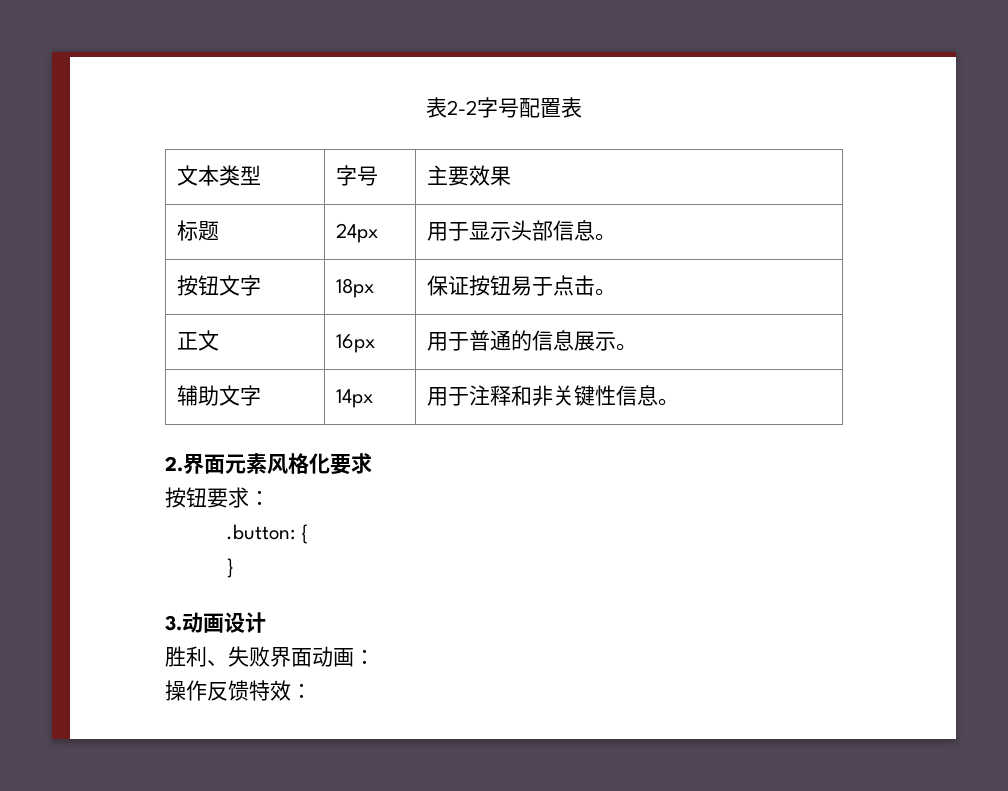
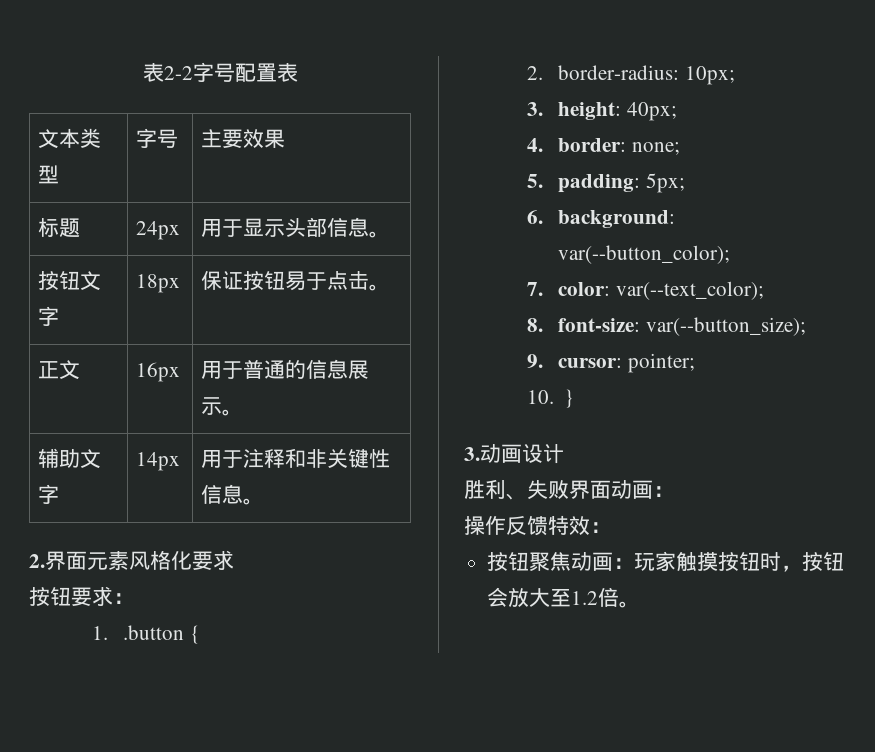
- .button: {
+ 1. .button {
- }
+ 2. border-radius: 10px;
+ 3. height: 40px;
+ 4. border: none;
+ 5. padding: 5px;
+ 6. background: var(--button_color);
+ 7. color: var(--text_color);
+ 8. font-size: var(--button_size);
+ 9. cursor: pointer;
+ 10. }
+ 按钮聚焦动画：玩家触摸按钮时，按钮会放大至1.2倍。

